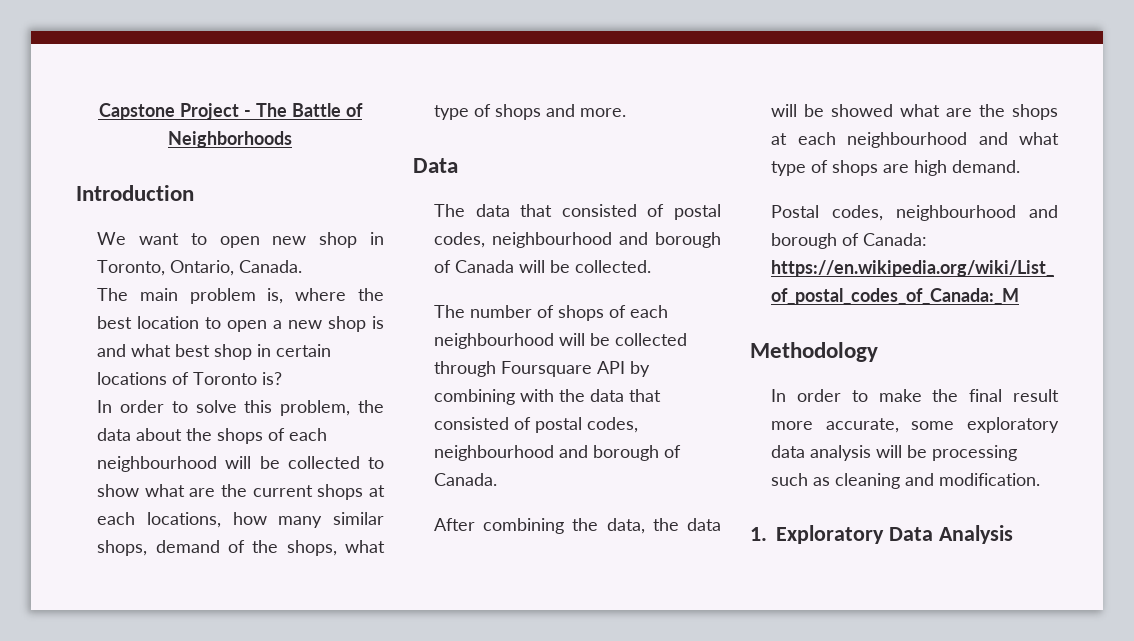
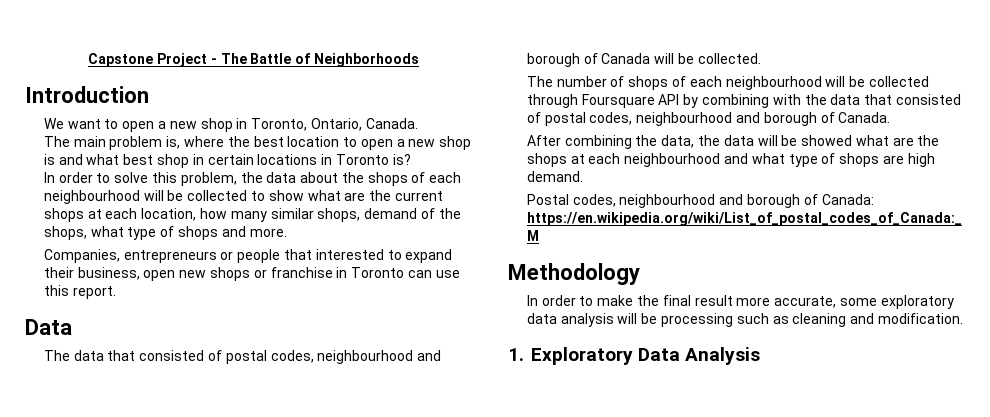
- We want to open new shop in Toronto, Ontario, Canada.
+ We want to open a new shop in Toronto, Ontario, Canada.
- The main problem is, where the best location to open a new shop is and what best shop in certain locations of Toronto is?
+ The main problem is, where the best location to open a new shop is and what best shop in certain locations in Toronto is?
- In order to solve this problem, the data about the shops of each neighbourhood will be collected to show what are the current shops at each locations, how many similar shops, demand of the shops, what type of shops and more.
+ In order to solve this problem, the data about the shops of each neighbourhood will be collected to show what are the current shops at each location, how many similar shops, demand of the shops, what type of shops and more.
+ Companies, entrepreneurs or people that interested to expand their business, open new shops or franchise in Toronto can use this report.

